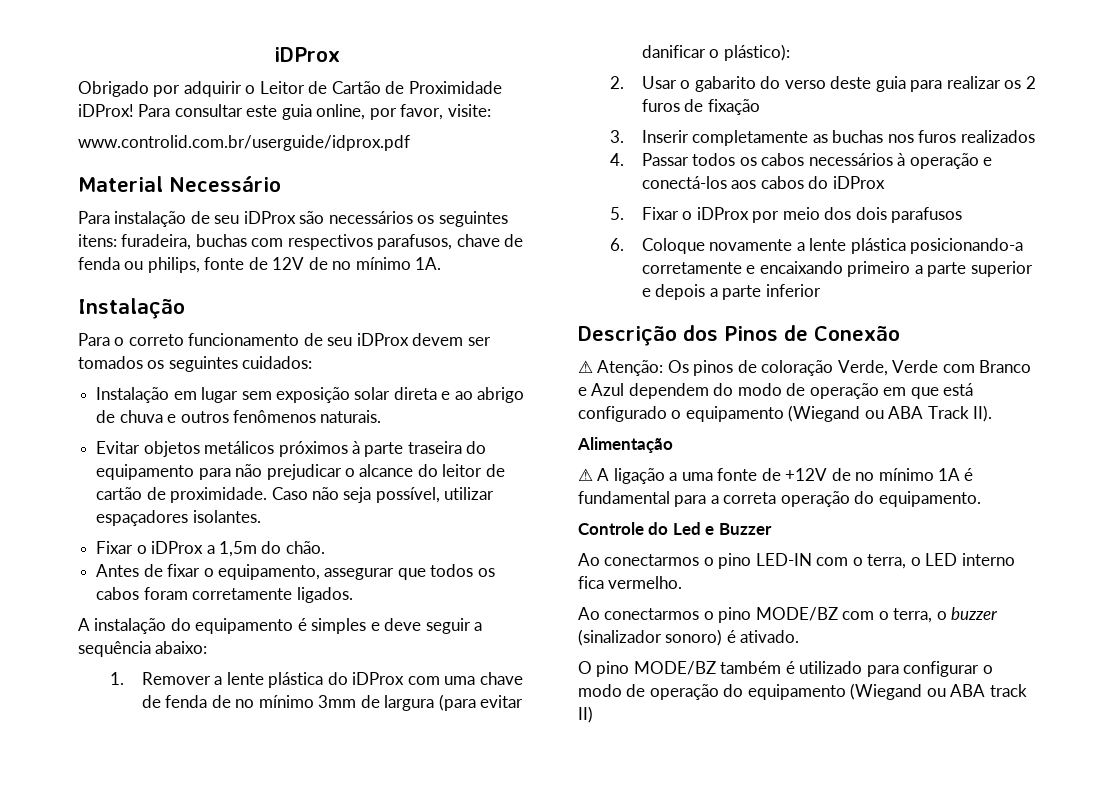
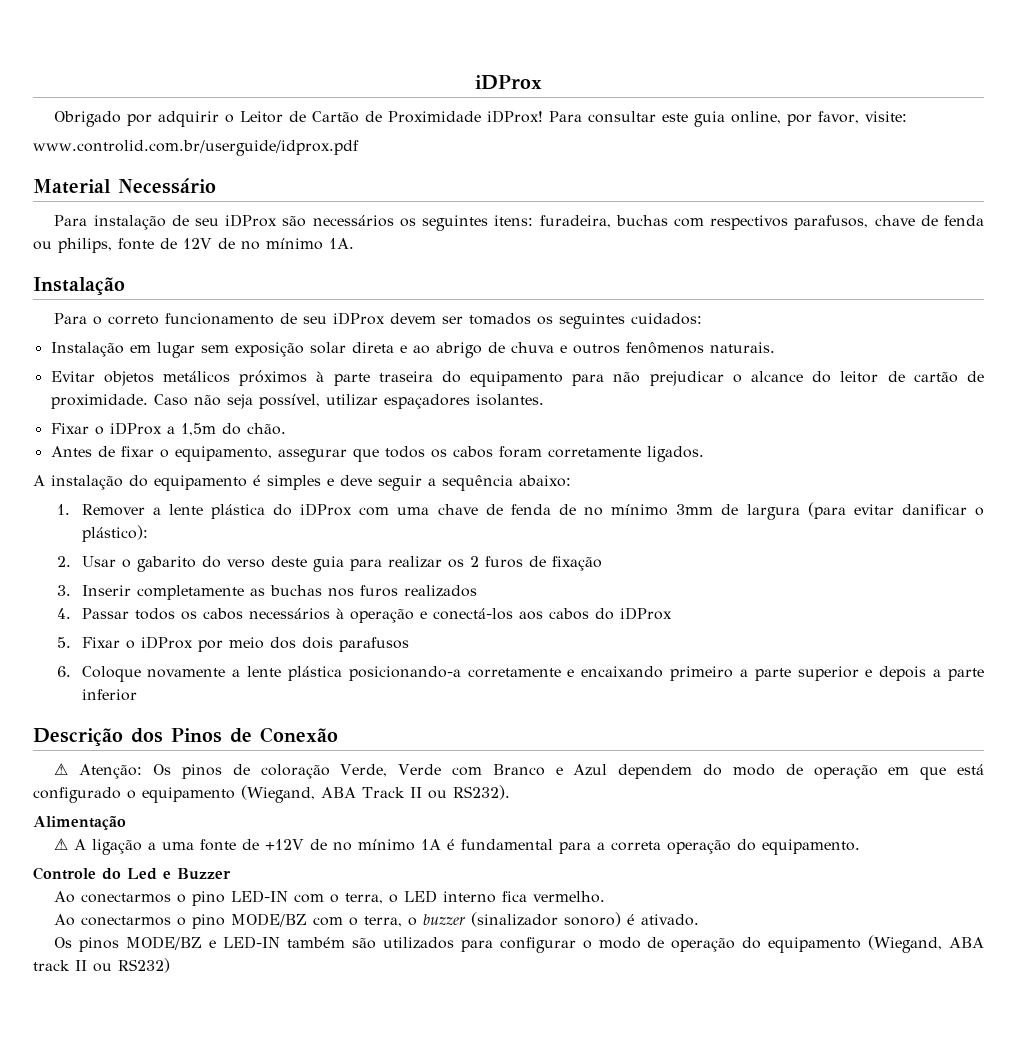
- ⚠ Atenção: Os pinos de coloração Verde, Verde com Branco e Azul dependem do modo de operação em que está configurado o equipamento (Wiegand ou ABA Track II).
+ ⚠ Atenção: Os pinos de coloração Verde, Verde com Branco e Azul dependem do modo de operação em que está configurado o equipamento (Wiegand, ABA Track II ou RS232).
- O pino MODE/BZ também é utilizado para configurar o modo de operação do equipamento (Wiegand ou ABA track II)
+ Os pinos MODE/BZ e LED-IN também são utilizados para configurar o modo de operação do equipamento (Wiegand, ABA track II ou RS232)

